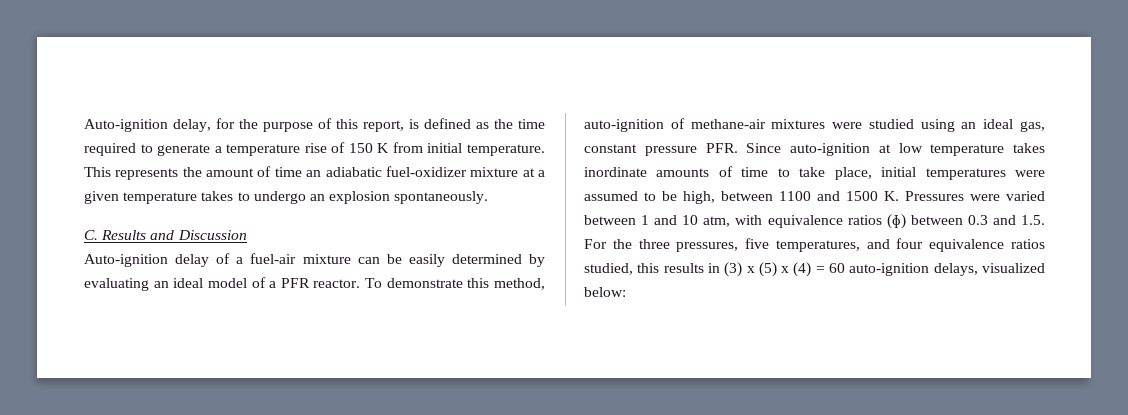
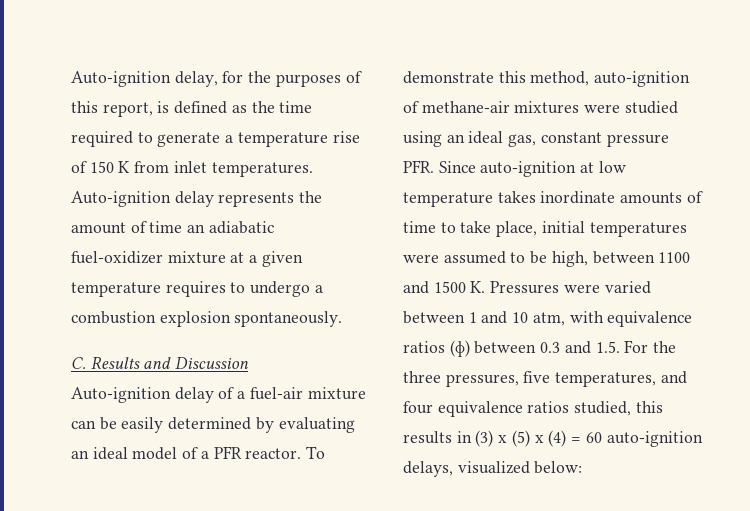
- Auto-ignition delay, for the purpose of this report, is defined as the time required to generate a temperature rise of 150 K from initial temperature. This represents the amount of time an adiabatic fuel-oxidizer mixture at a given temperature takes to undergo an explosion spontaneously.
+ Auto-ignition delay, for the purposes of this report, is defined as the time required to generate a temperature rise of 150 K from inlet temperatures. Auto-ignition delay represents the amount of time an adiabatic fuel-oxidizer mixture at a given temperature requires to undergo a combustion explosion spontaneously.

